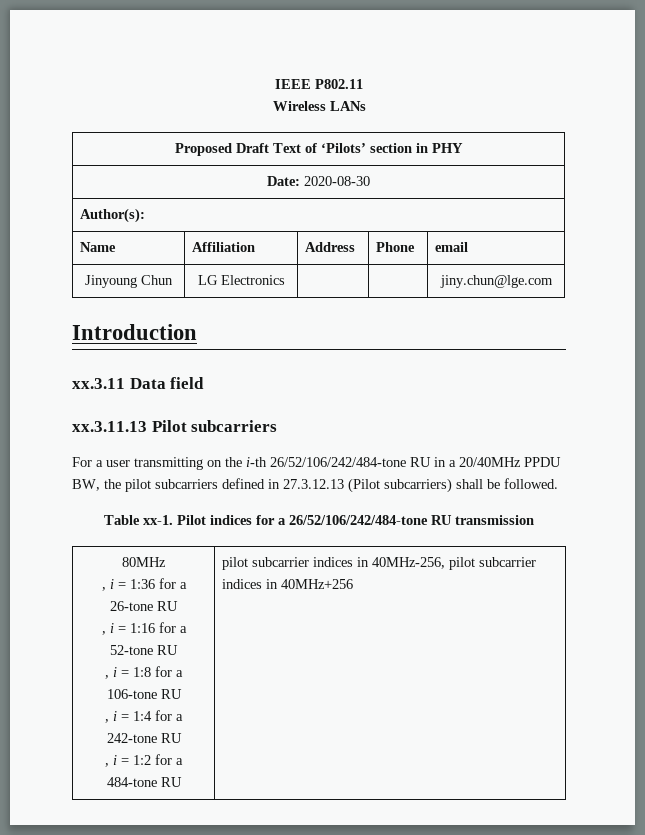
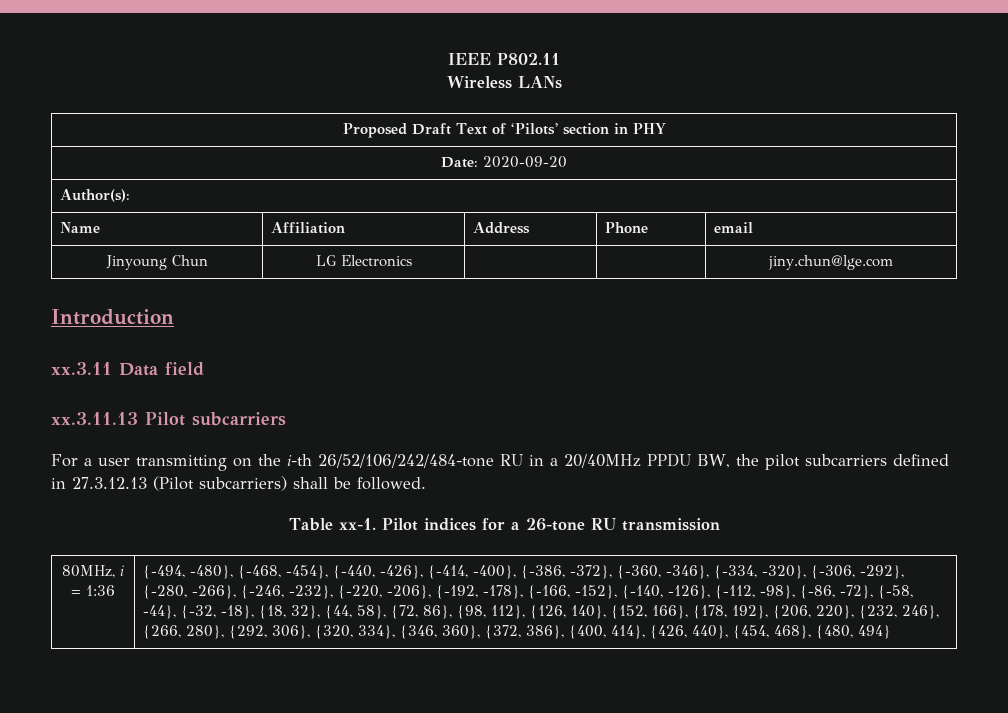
- Date: 2020-08-30
+ Date: 2020-09-20
- Pilot indices for a 26/52/106/242/484-tone RU transmission
+ Pilot indices for a 26-tone RU transmission
- 80MHz
- , i = 1:36 for a 26-tone RU
- , i = 1:16 for a 52-tone RU
- , i = 1:8 for a 106-tone RU
- , i = 1:4 for a 242-tone RU
- , i = 1:2 for a 484-tone RU | pilot subcarrier indices in 40MHz-256, pilot subcarrier indices in 40MHz+256
+ 80MHz, i = 1:36 | {-494, -480}, {-468, -454}, {-440, -426}, {-414, -400}, {-386, -372}, {-360, -346}, {-334, -320}, {-306, -292}, {-280, -266}, {-246, -232}, {-220, -206}, {-192, -178}, {-166, -152}, {-140, -126}, {-112, -98}, {-86, -72}, {-58, -44}, {-32, -18}, {18, 32}, {44, 58}, {72, 86}, {98, 112}, {126, 140}, {152, 166}, {178, 192}, {206, 220}, {232, 246}, {266, 280}, {292, 306}, {320, 334}, {346, 360}, {372, 386}, {400, 414}, {426, 440}, {454, 468}, {480, 494}

